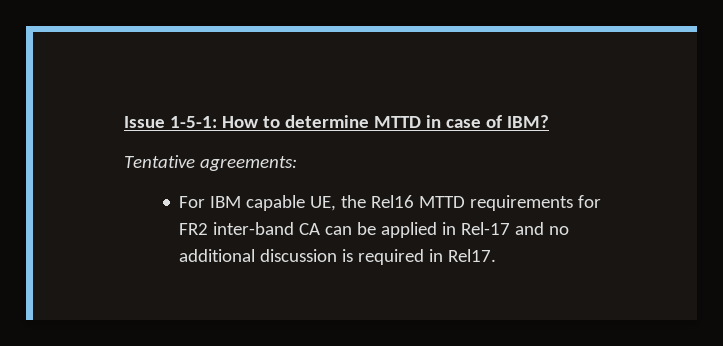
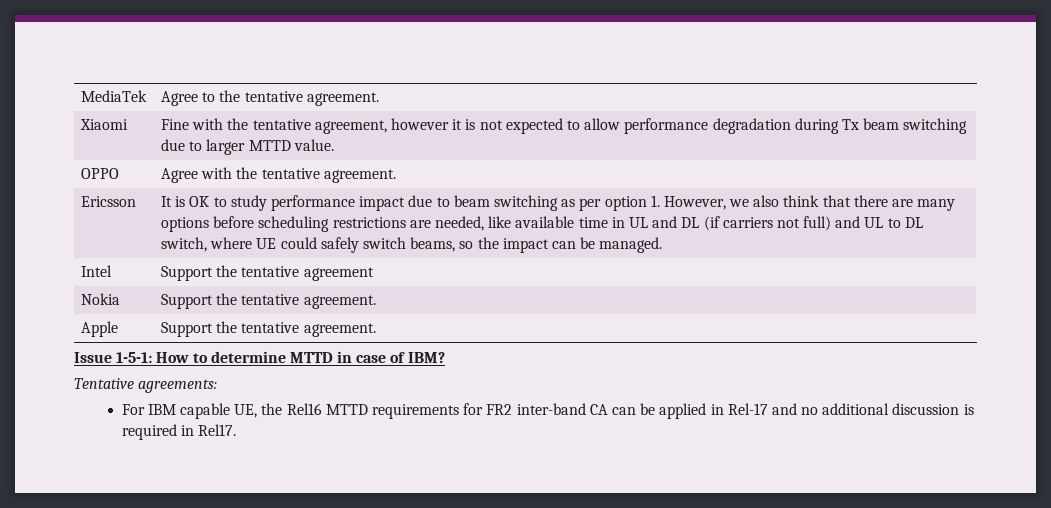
+ MediaTek | Agree to the tentative agreement.
+ Xiaomi | Fine with the tentative agreement, however it is not expected to allow performance degradation during Tx beam switching due to larger MTTD value.
+ OPPO | Agree with the tentative agreement.
+ Ericsson | It is OK to study performance impact due to beam switching as per option 1. However, we also think that there are many options before scheduling restrictions are needed, like available time in UL and DL (if carriers not full) and UL to DL switch, where UE could safely switch beams, so the impact can be managed.
+ Intel | Support the tentative agreement
+ Nokia | Support the tentative agreement.
+ Apple | Support the tentative agreement.

